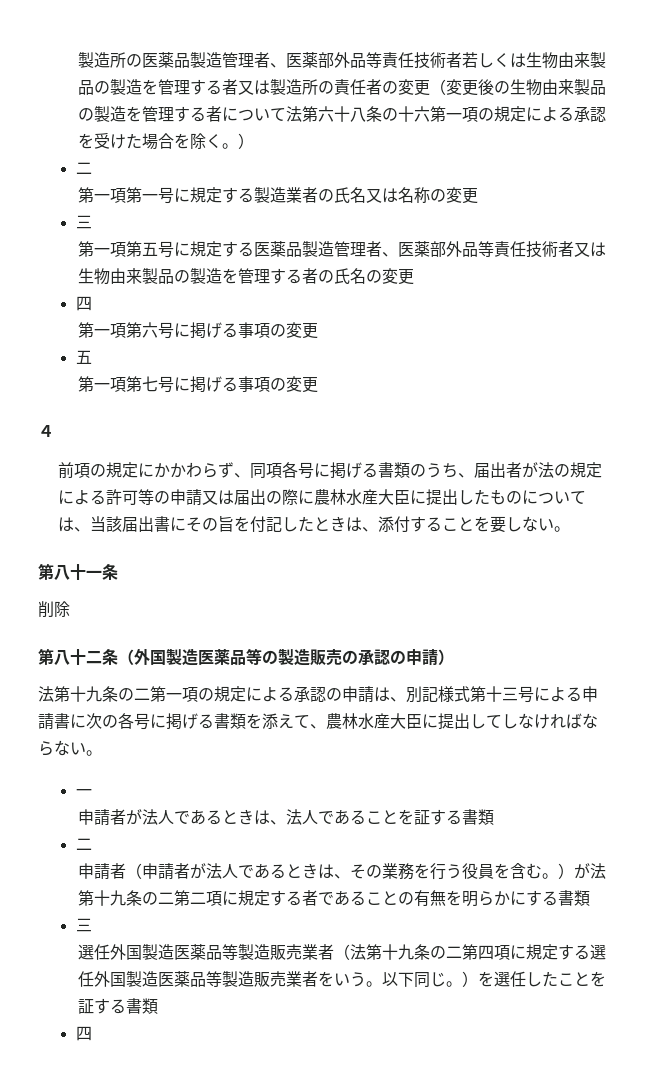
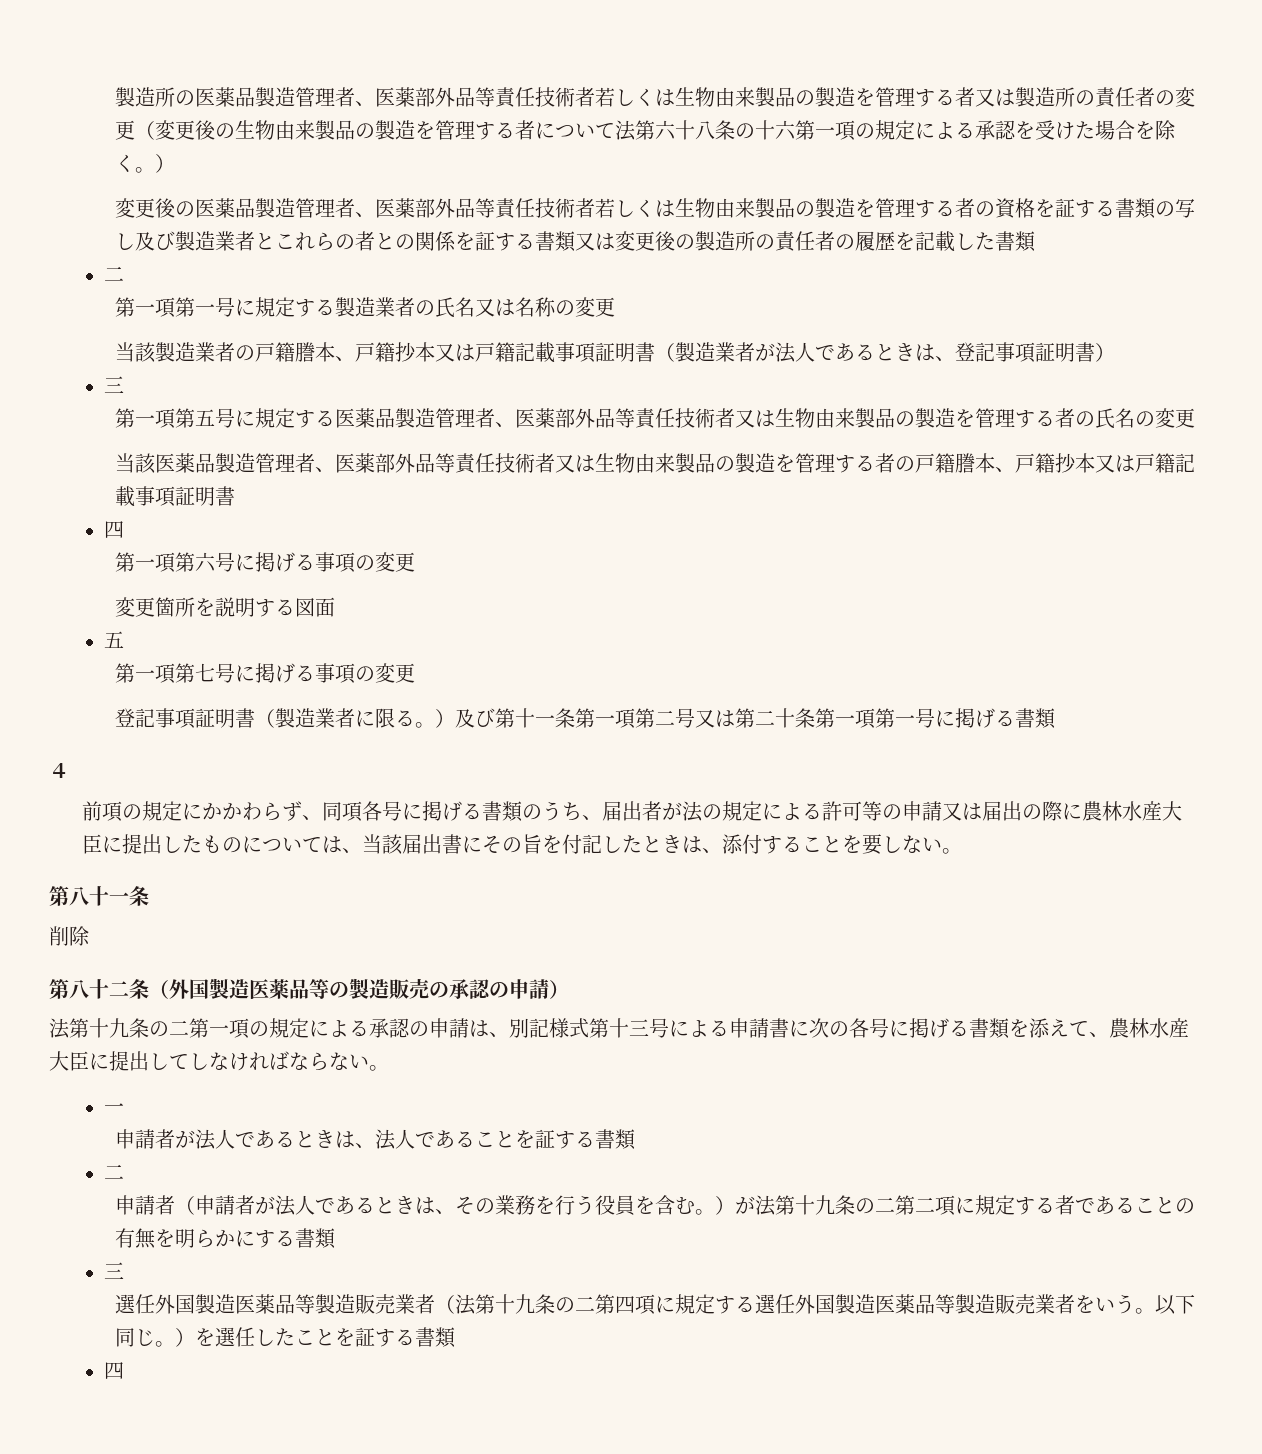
+ 変更後の医薬品製造管理者、医薬部外品等責任技術者若しくは生物由来製品の製造を管理する者の資格を証する書類の写し及び製造業者とこれらの者との関係を証する書類又は変更後の製造所の責任者の履歴を記載した書類
+ 当該製造業者の戸籍謄本、戸籍抄本又は戸籍記載事項証明書（製造業者が法人であるときは、登記事項証明書）
+ 当該医薬品製造管理者、医薬部外品等責任技術者又は生物由来製品の製造を管理する者の戸籍謄本、戸籍抄本又は戸籍記載事項証明書
+ 変更箇所を説明する図面
+ 登記事項証明書（製造業者に限る。）及び第十一条第一項第二号又は第二十条第一項第一号に掲げる書類

